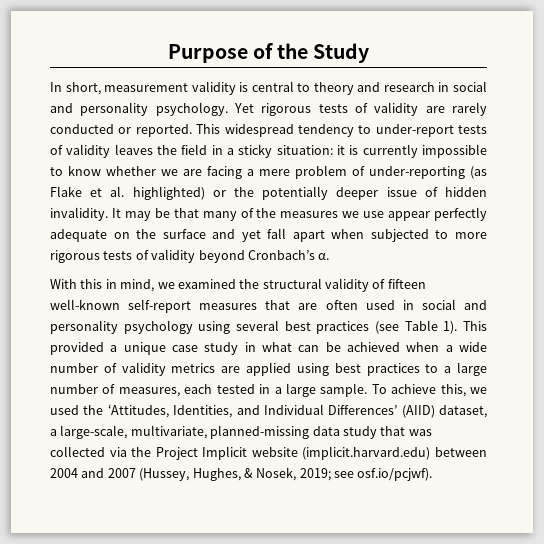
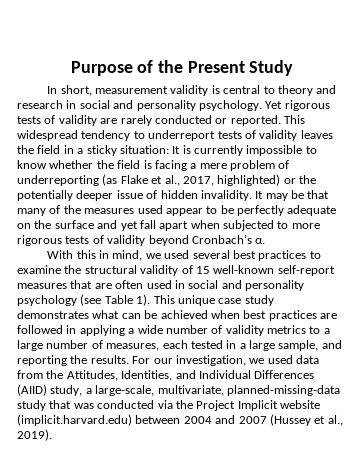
- Purpose of the Study
+ Purpose of the Present Study
- This widespread tendency to under-report tests of validity leaves the field in a sticky situation: it is currently impossible to know whether we are facing a mere problem of under-reporting (as Flake et al. highlighted) or the potentially deeper issue of hidden invalidity.
+ This widespread tendency to underreport tests of validity leaves the field in a sticky situation: It is currently impossible to know whether the field is facing a mere problem of underreporting (as Flake et al., 2017, highlighted) or the potentially deeper issue of hidden invalidity.
- It may be that many of the measures we use appear perfectly adequate on the surface and yet fall apart when subjected to more rigorous tests of validity beyond Cronbach’s α.
+ It may be that many of the measures used appear to be perfectly adequate on the surface and yet fall apart when subjected to more rigorous tests of validity beyond Cronbach’s α.
- With this in mind, we examined the structural validity of fifteen well-known self-report measures that are often used in social and personality psychology using several best practices (see Table 1).
+ With this in mind, we used several best practices to examine the structural validity of 15 well-known self-report measures that are often used in social and personality psychology (see Table 1).
- This provided a unique case study in what can be achieved when a wide number of validity metrics are applied using best practices to a large number of measures, each tested in a large sample. To achieve this, we used the ‘Attitudes, Identities, and Individual Differences’ (AIID) dataset, a large-scale, multivariate, planned-missing data study that was collected via the Project Implicit website (implicit.harvard.edu) between 2004 and 2007 (Hussey, Hughes, & Nosek, 2019; see osf.io/pcjwf).
+ This unique case study demonstrates what can be achieved when best practices are followed in applying a wide number of validity metrics to a large number of measures, each tested in a large sample, and reporting the results. For our investigation, we used data from the Attitudes, Identities, and Individual Differences (AIID) study, a large-scale, multivariate, planned-missing-data study that was conducted via the Project Implicit website (implicit.harvard.edu) between 2004 and 2007 (Hussey et al., 2019).

